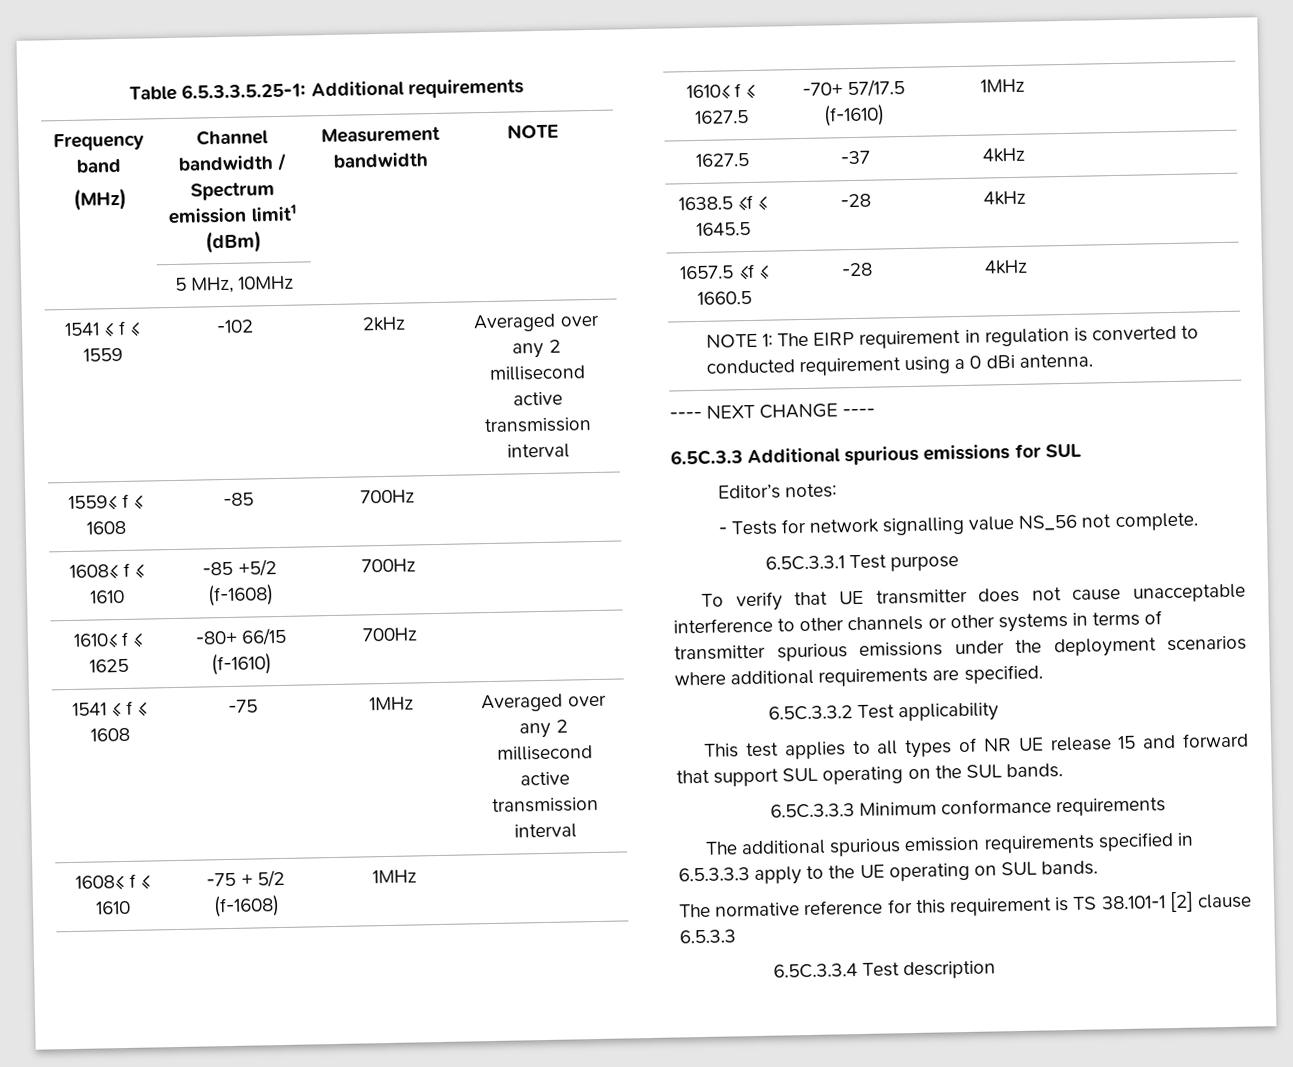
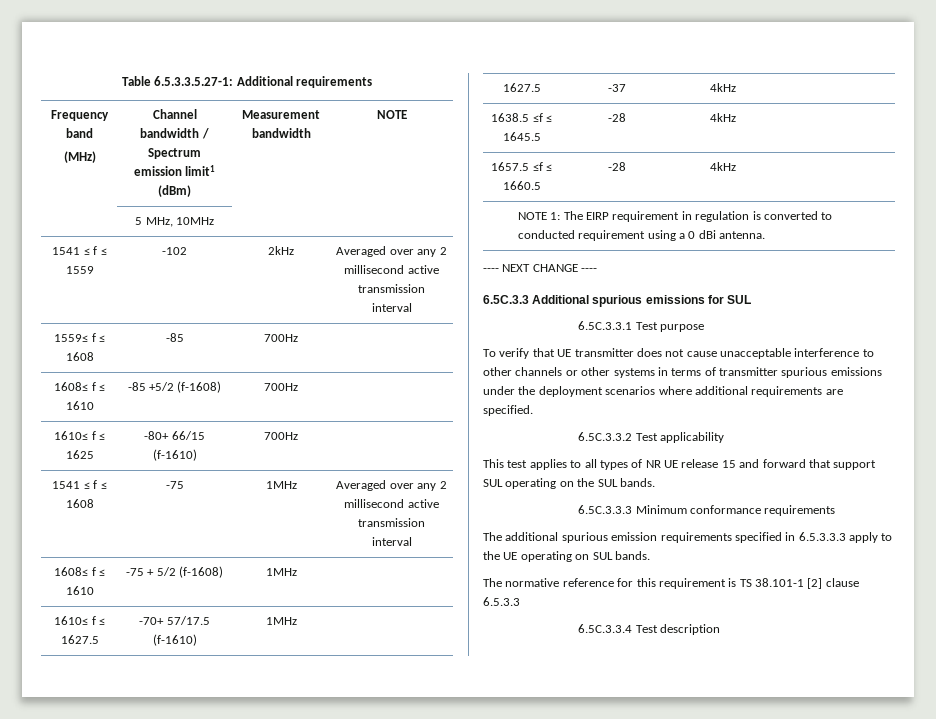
- Table 6.5.3.3.5.25-1: Additional requirements
+ Table 6.5.3.3.5.27-1: Additional requirements
- Editor’s notes:
- - Tests for network signalling value NS_56 not complete.

